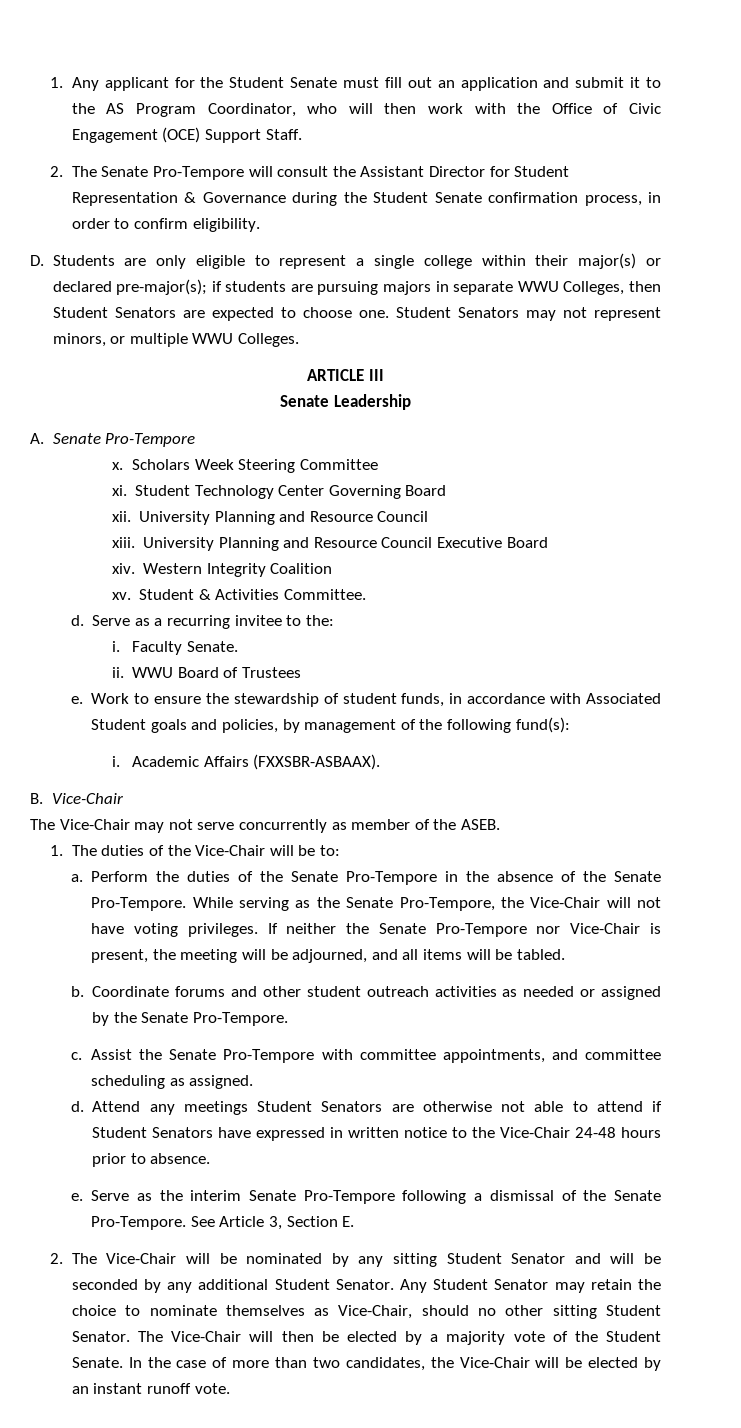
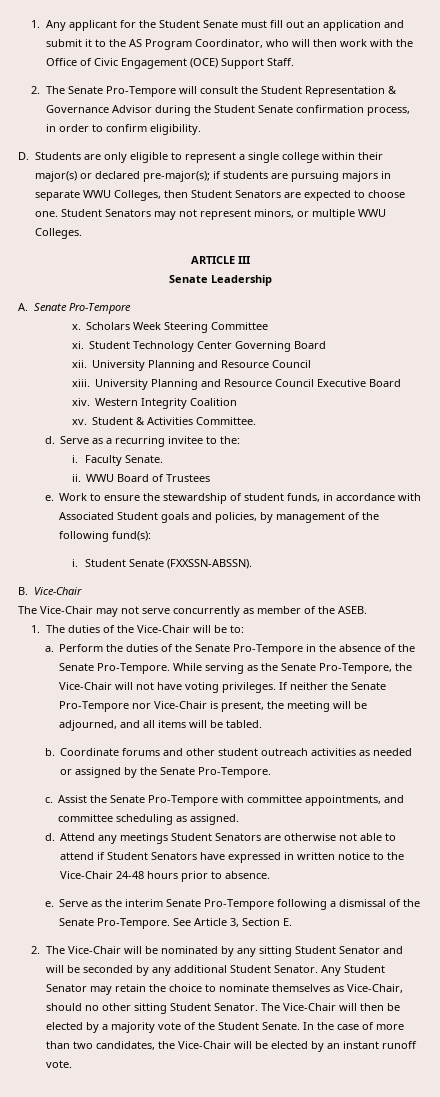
- 2. The Senate Pro-Tempore will consult the Assistant Director for Student Representation & Governance during the Student Senate confirmation process, in order to confirm eligibility.
+ 2. The Senate Pro-Tempore will consult the Student Representation & Governance Advisor during the Student Senate confirmation process, in order to confirm eligibility.
- Academic Affairs (FXXSBR-ASBAAX).
+ Student Senate (FXXSSN-ABSSN).

